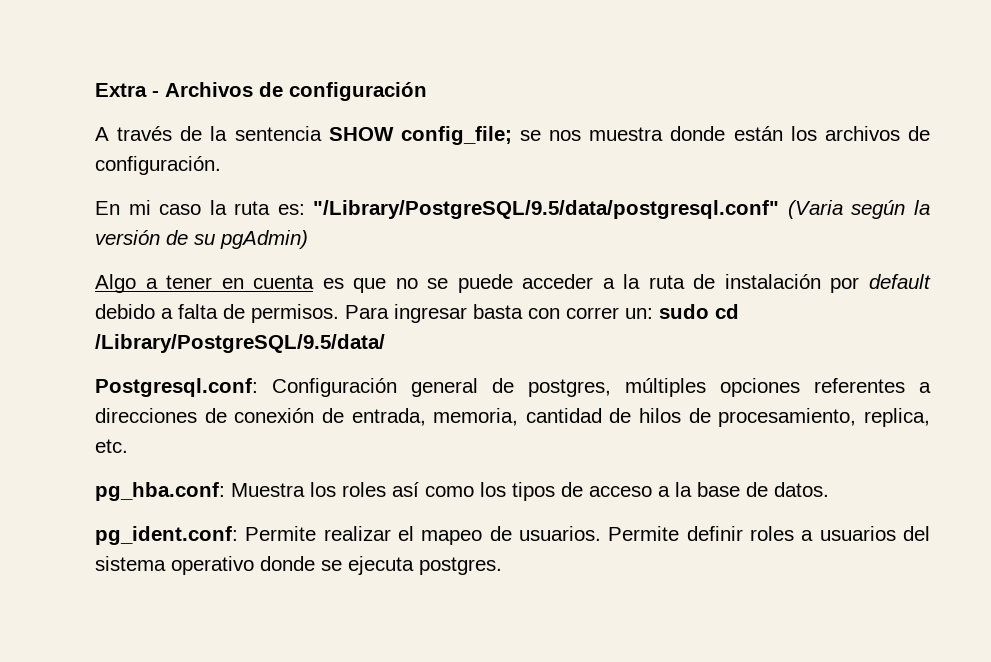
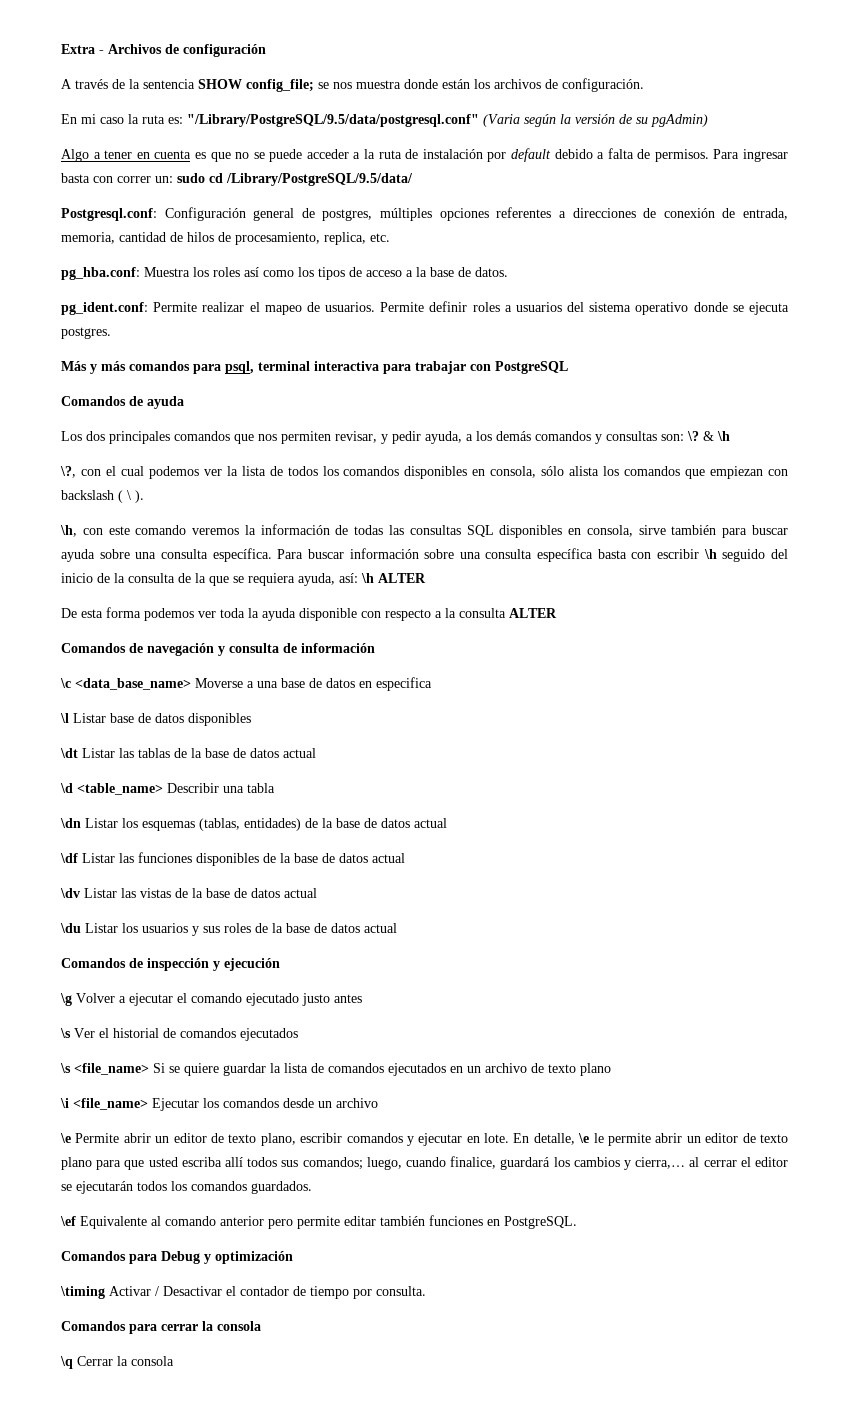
+ Más y más comandos para psql, terminal interactiva para trabajar con PostgreSQL
+ Comandos de ayuda
+ Los dos principales comandos que nos permiten revisar, y pedir ayuda, a los demás comandos y consultas son: \? & \h
+ \?, con el cual podemos ver la lista de todos los comandos disponibles en consola, sólo alista los comandos que empiezan con backslash ( \ ).
+ \h, con este comando veremos la información de todas las consultas SQL disponibles en consola, sirve también para buscar ayuda sobre una consulta específica. Para buscar información sobre una consulta específica basta con escribir \h seguido del inicio de la consulta de la que se requiera ayuda, así: \h ALTER
+ De esta forma podemos ver toda la ayuda disponible con respecto a la consulta ALTER
+ Comandos de navegación y consulta de información
+ \c <data_base_name> Moverse a una base de datos en especifica
+ \l Listar base de datos disponibles
+ \dt Listar las tablas de la base de datos actual
+ \d <table_name> Describir una tabla
+ \dn Listar los esquemas (tablas, entidades) de la base de datos actual
+ \df Listar las funciones disponibles de la base de datos actual
+ \dv Listar las vistas de la base de datos actual
+ \du Listar los usuarios y sus roles de la base de datos actual
+ Comandos de inspección y ejecución
+ \g Volver a ejecutar el comando ejecutado justo antes
+ \s Ver el historial de comandos ejecutados
+ \s <file_name> Si se quiere guardar la lista de comandos ejecutados en un archivo de texto plano
+ \i <file_name> Ejecutar los comandos desde un archivo
+ \e Permite abrir un editor de texto plano, escribir comandos y ejecutar en lote. En detalle, \e le permite abrir un editor de texto plano para que usted escriba allí todos sus comandos; luego, cuando finalice, guardará los cambios y cierra,… al cerrar el editor se ejecutarán todos los comandos guardados.
+ \ef Equivalente al comando anterior pero permite editar también funciones en PostgreSQL.
+ Comandos para Debug y optimización
+ \timing Activar / Desactivar el contador de tiempo por consulta.
+ Comandos para cerrar la consola
+ \q Cerrar la consola

